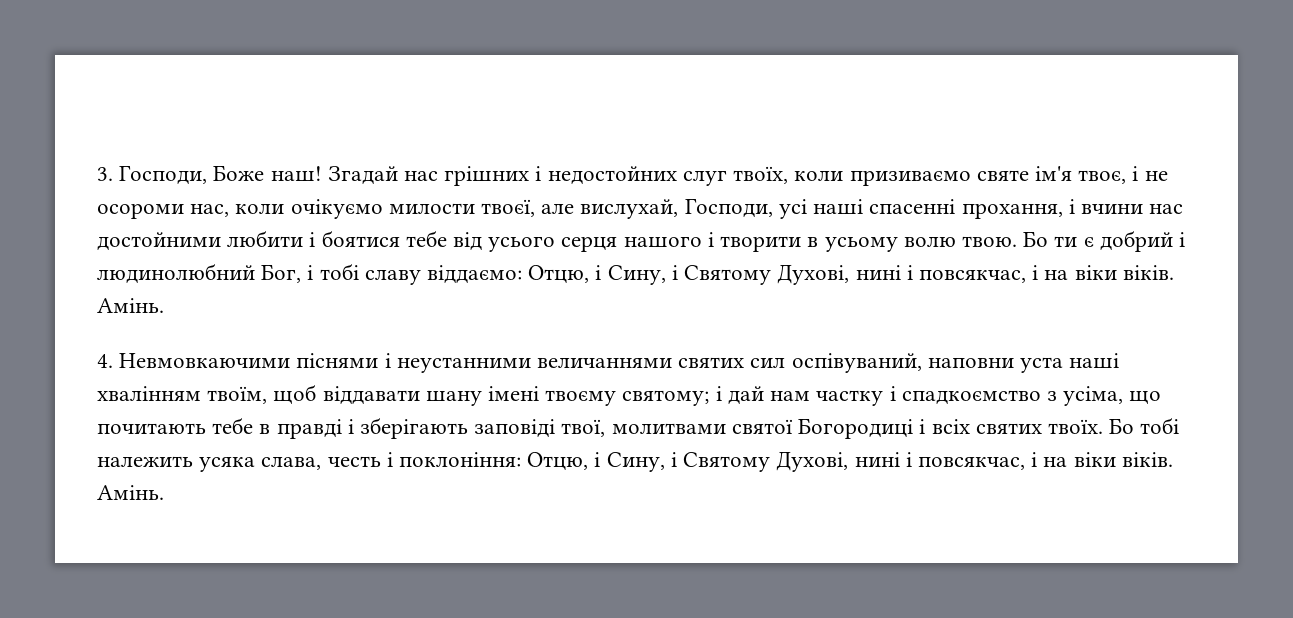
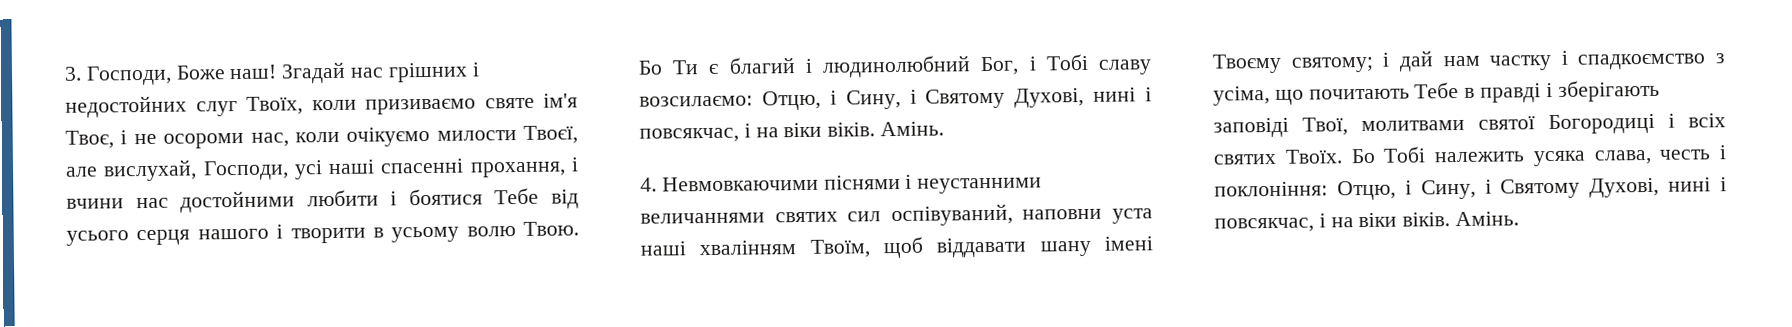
- Згадай нас грішних і недостойних слуг твоїх, коли призиваємо святе ім'я твоє, і не осороми нас, коли очікуємо милости твоєї, але вислухай, Господи, усі наші спасенні прохання, і вчини нас достойними любити і боятися тебе від усього серця нашого і творити в усьому волю твою. Бо ти є добрий і людинолюбний Бог, і тобі славу віддаємо: Отцю, і Сину, і Святому Духові, нині і повсякчас, і на віки віків.
+ Згадай нас грішних і недостойних слуг Твоїх, коли призиваємо святе ім'я Твоє, і не осороми нас, коли очікуємо милости Твоєї, але вислухай, Господи, усі наші спасенні прохання, і вчини нас достойними любити і боятися Тебе від усього серця нашого і творити в усьому волю Твою. Бо Ти є благий і людинолюбний Бог, і Тобі славу возсилаємо: Отцю, і Сину, і Святому Духові, нині і повсякчас, і на віки віків.
- 4. Невмовкаючими піснями і неустанними величаннями святих сил оспівуваний, наповни уста наші хвалінням твоїм, щоб віддавати шану імені твоєму святому; і дай нам частку і спадкоємство з усіма, що почитають тебе в правді і зберігають заповіді твої, молитвами святої Богородиці і всіх святих твоїх. Бо тобі належить усяка слава, честь і поклоніння: Отцю, і Сину, і Святому Духові, нині і повсякчас, і на віки віків.
+ 4. Невмовкаючими піснями і неустанними величаннями святих сил оспівуваний, наповни уста наші хвалінням Твоїм, щоб віддавати шану імені Твоєму святому; і дай нам частку і спадкоємство з усіма, що почитають Тебе в правді і зберігають заповіді Твої, молитвами святої Богородиці і всіх святих Твоїх. Бо Тобі належить усяка слава, честь і поклоніння: Отцю, і Сину, і Святому Духові, нині і повсякчас, і на віки віків.

